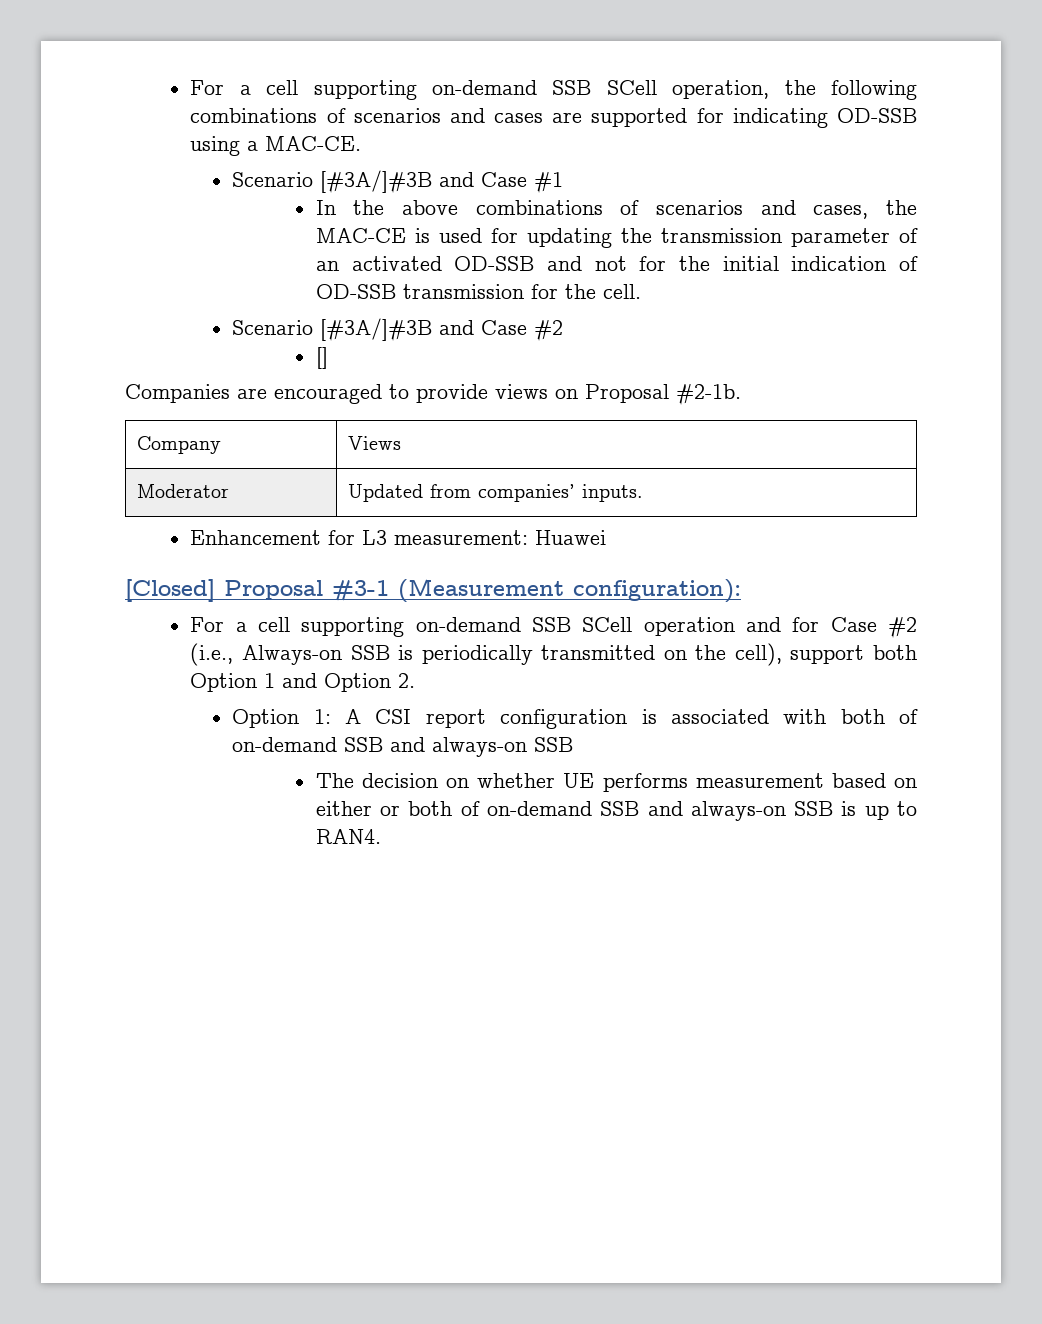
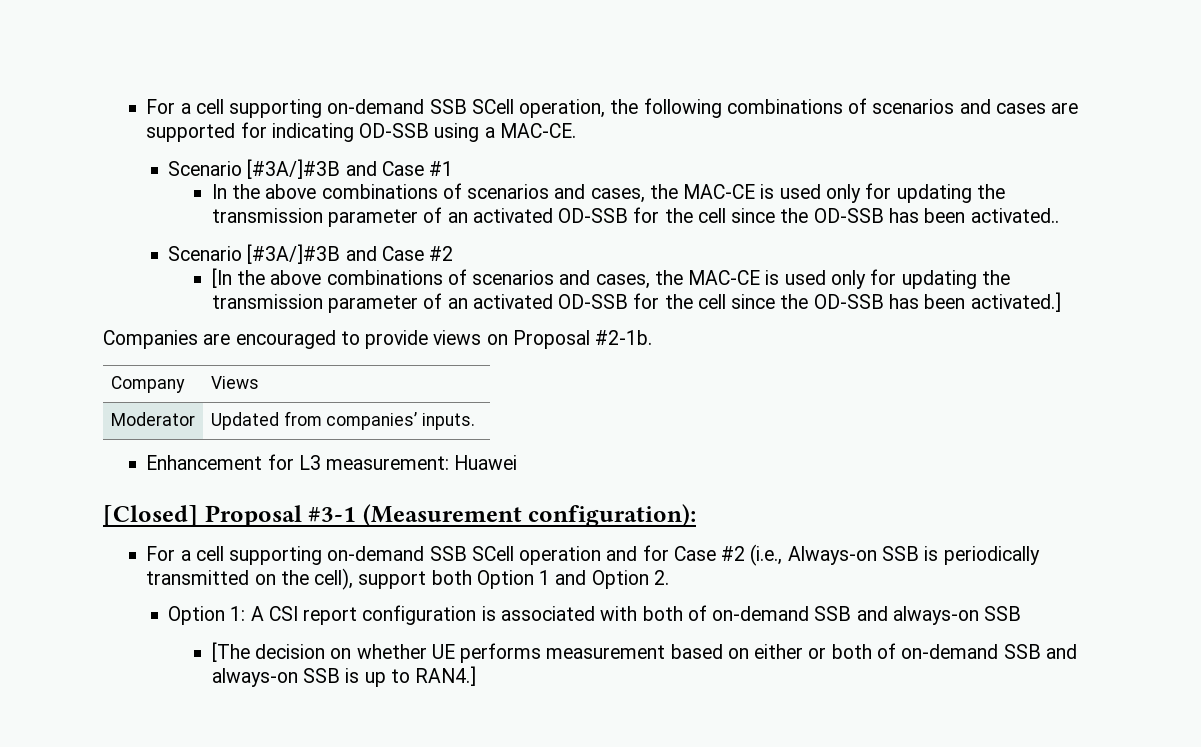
- In the above combinations of scenarios and cases, the MAC-CE is used for updating the transmission parameter of an activated OD-SSB and not for the initial indication of OD-SSB transmission for the cell.
+ In the above combinations of scenarios and cases, the MAC-CE is used only for updating the transmission parameter of an activated OD-SSB for the cell since the OD-SSB has been activated..
- []
+ [In the above combinations of scenarios and cases, the MAC-CE is used only for updating the transmission parameter of an activated OD-SSB for the cell since the OD-SSB has been activated.]
- The decision on whether UE performs measurement based on either or both of on-demand SSB and always-on SSB is up to RAN4.
+ [The decision on whether UE performs measurement based on either or both of on-demand SSB and always-on SSB is up to RAN4.]

